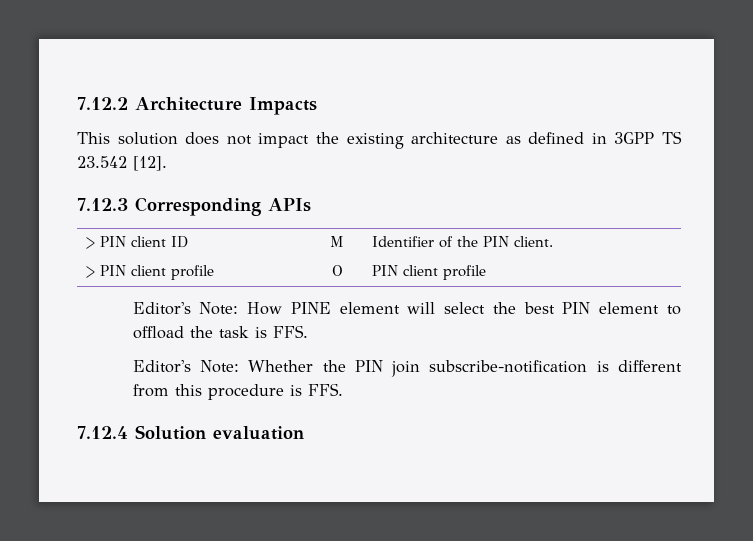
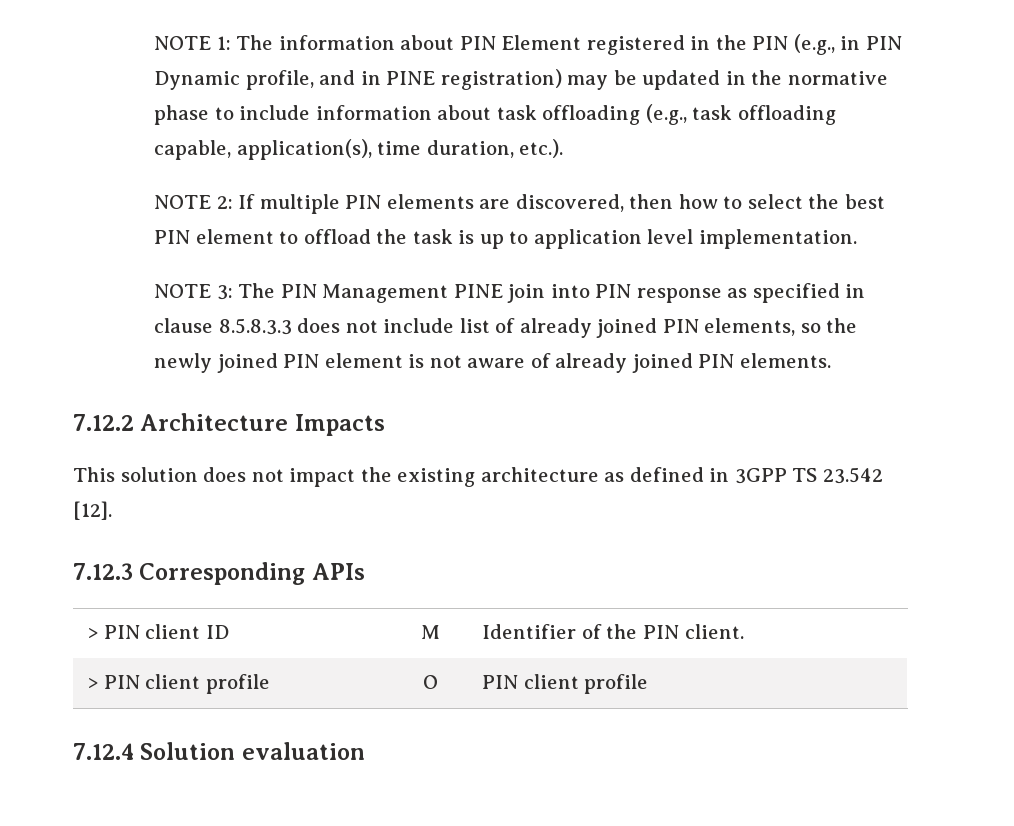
+ NOTE 1: The information about PIN Element registered in the PIN (e.g., in PIN Dynamic profile, and in PINE registration) may be updated in the normative phase to include information about task offloading (e.g., task offloading capable, application(s), time duration, etc.).
+ NOTE 2: If multiple PIN elements are discovered, then how to select the best PIN element to offload the task is up to application level implementation.
+ NOTE 3: The PIN Management PINE join into PIN response as specified in clause 8.5.8.3.3 does not include list of already joined PIN elements, so the newly joined PIN element is not aware of already joined PIN elements.
- Editor's Note: How PINE element will select the best PIN element to offload the task is FFS.
- Editor's Note: Whether the PIN join subscribe-notification is different from this procedure is FFS.

